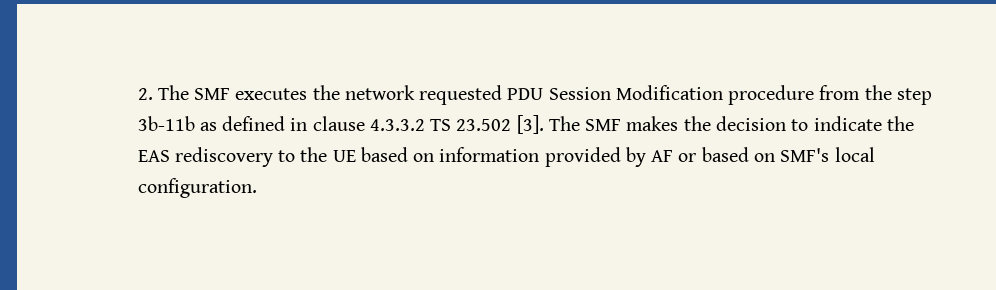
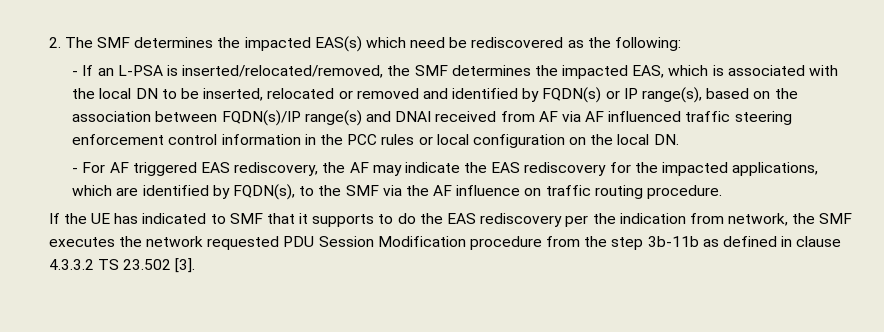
- 2. The SMF executes the network requested PDU Session Modification procedure from the step 3b-11b as defined in clause 4.3.3.2 TS 23.502 [3]. The SMF makes the decision to indicate the EAS rediscovery to the UE based on information provided by AF or based on SMF's local configuration.
+ 2. The SMF determines the impacted EAS(s) which need be rediscovered as the following:
+ - If an L-PSA is inserted/relocated/removed, the SMF determines the impacted EAS, which is associated with the local DN to be inserted, relocated or removed and identified by FQDN(s) or IP range(s), based on the association between FQDN(s)/IP range(s) and DNAI received from AF via AF influenced traffic steering enforcement control information in the PCC rules or local configuration on the local DN.
+ - For AF triggered EAS rediscovery, the AF may indicate the EAS rediscovery for the impacted applications, which are identified by FQDN(s), to the SMF via the AF influence on traffic routing procedure.
+ If the UE has indicated to SMF that it supports to do the EAS rediscovery per the indication from network, the SMF executes the network requested PDU Session Modification procedure from the step 3b-11b as defined in clause 4.3.3.2 TS 23.502 [3].

